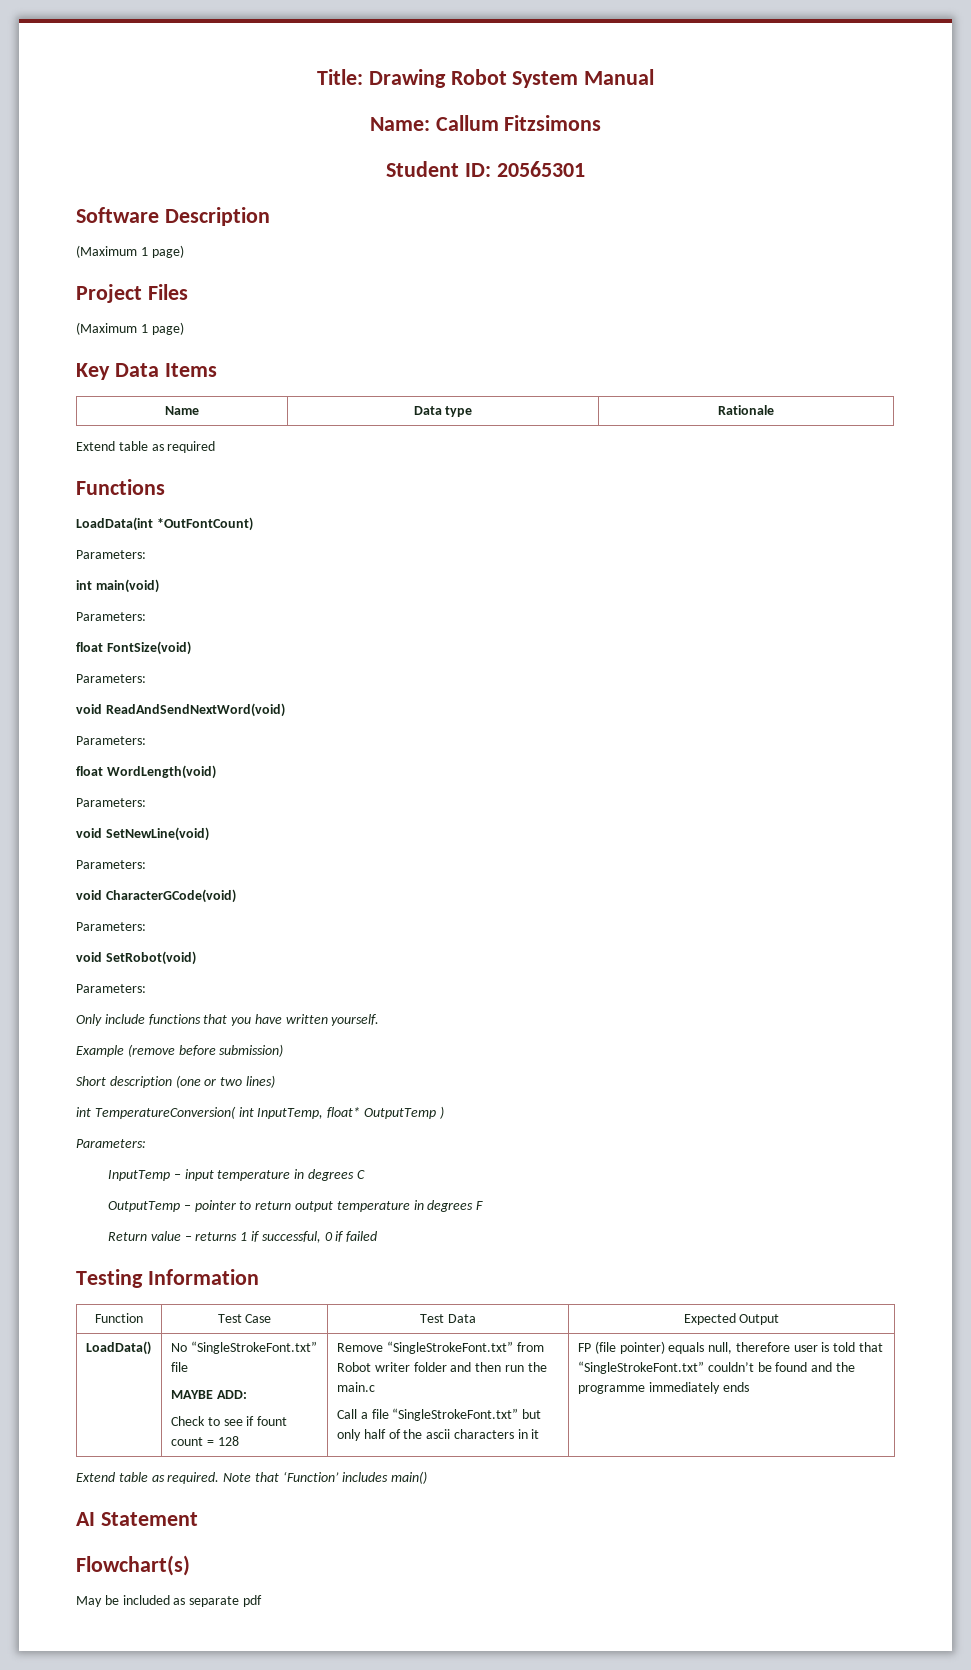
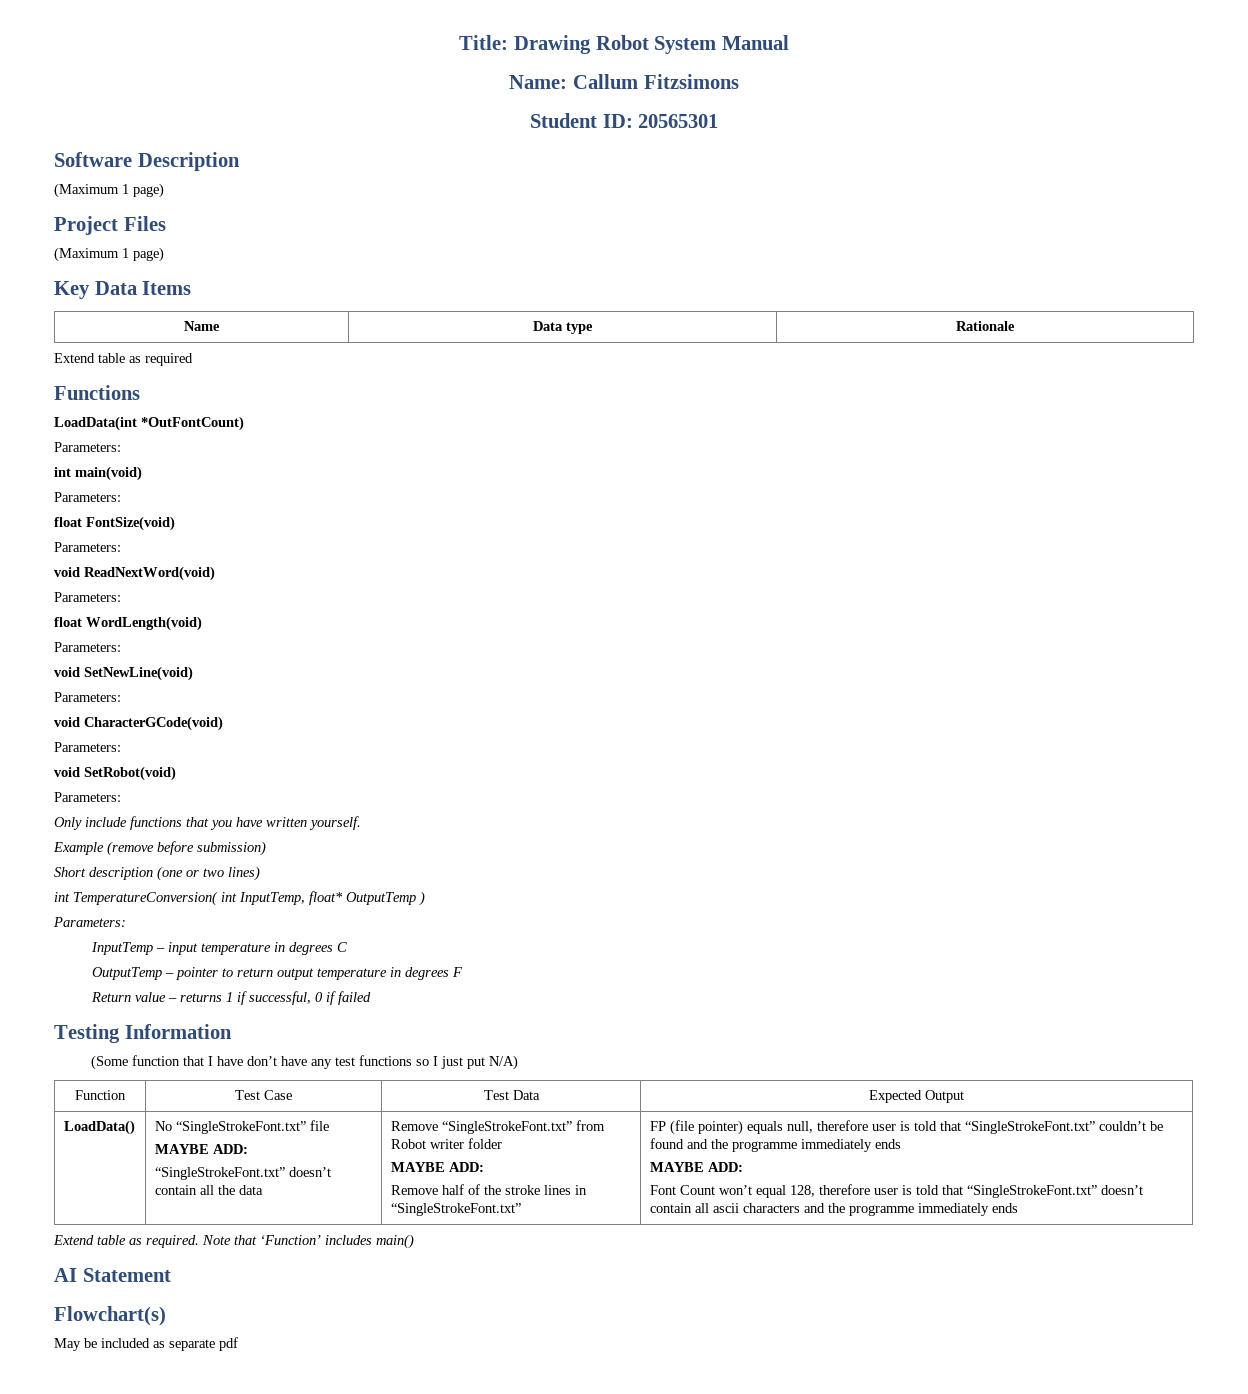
- void ReadAndSendNextWord(void)
+ void ReadNextWord(void)
+ (Some function that I have don’t have any test functions so I just put N/A)
- Check to see if fount count = 128
+ “SingleStrokeFont.txt” doesn’t contain all the data
- Remove “SingleStrokeFont.txt” from Robot writer folder and then run the main.c
- Call a file “SingleStrokeFont.txt” but only half of the ascii characters in it
+ Remove “SingleStrokeFont.txt” from Robot writer folder
+ MAYBE ADD:
+ Remove half of the stroke lines in “SingleStrokeFont.txt”
  FP (file pointer) equals null, therefore user is told that “SingleStrokeFont.txt” couldn’t be found and the programme immediately ends
+ MAYBE ADD:
+ Font Count won’t equal 128, therefore user is told that “SingleStrokeFont.txt” doesn’t contain all ascii characters and the programme immediately ends

